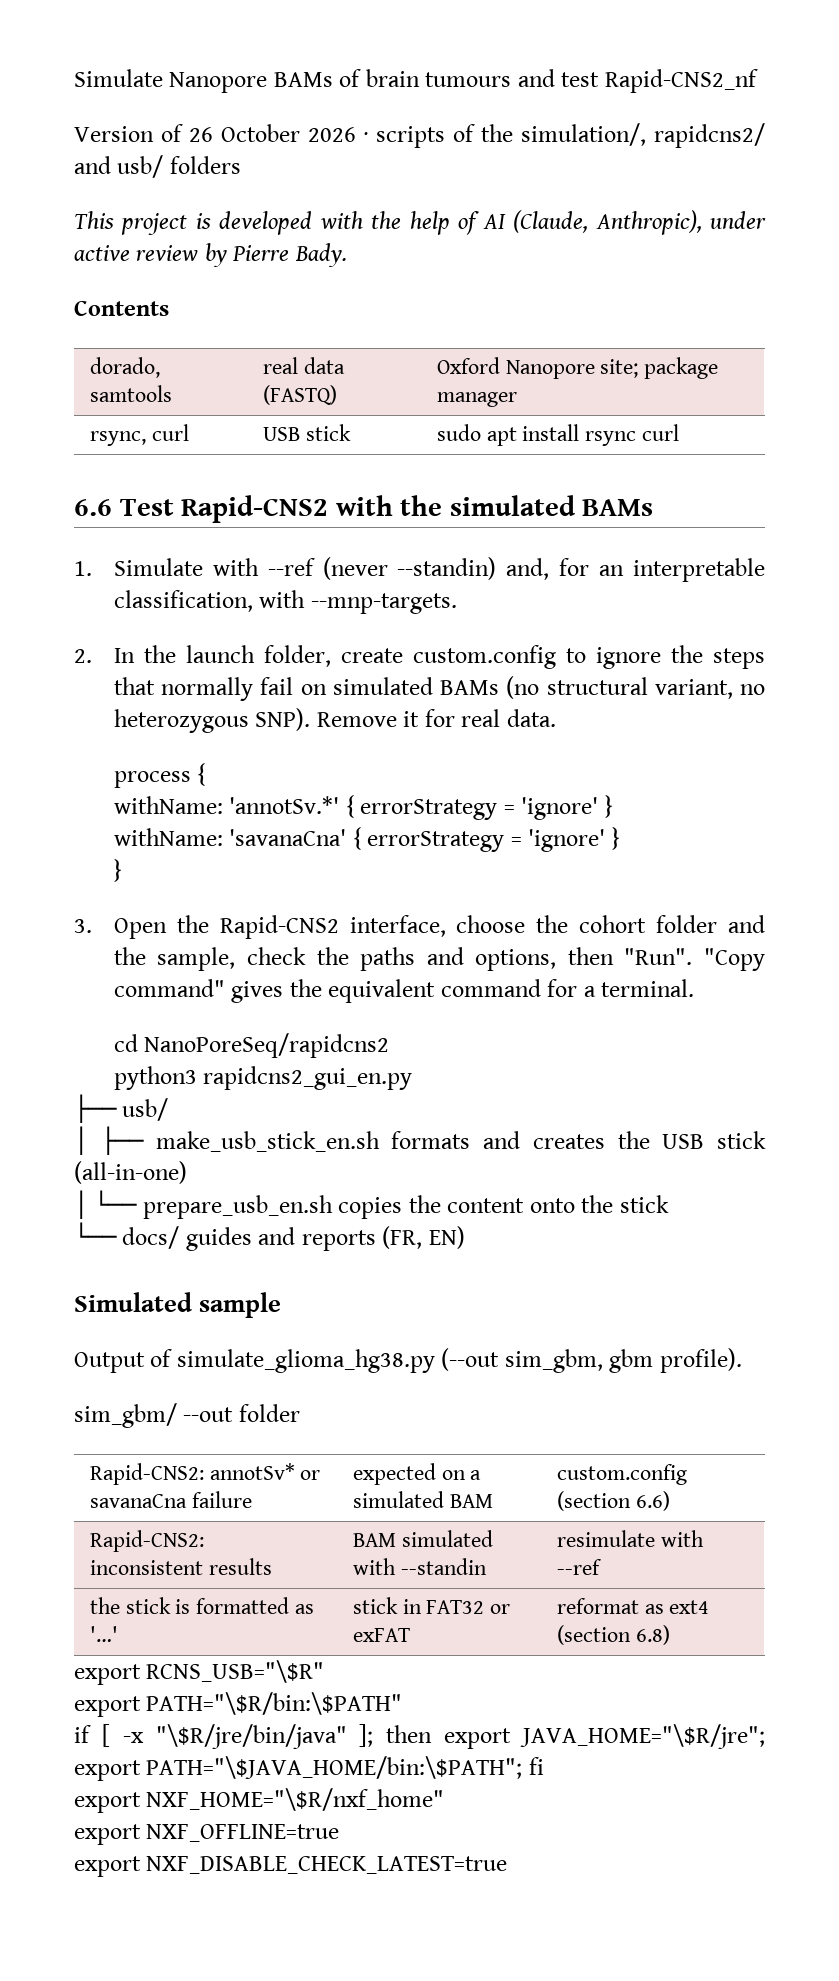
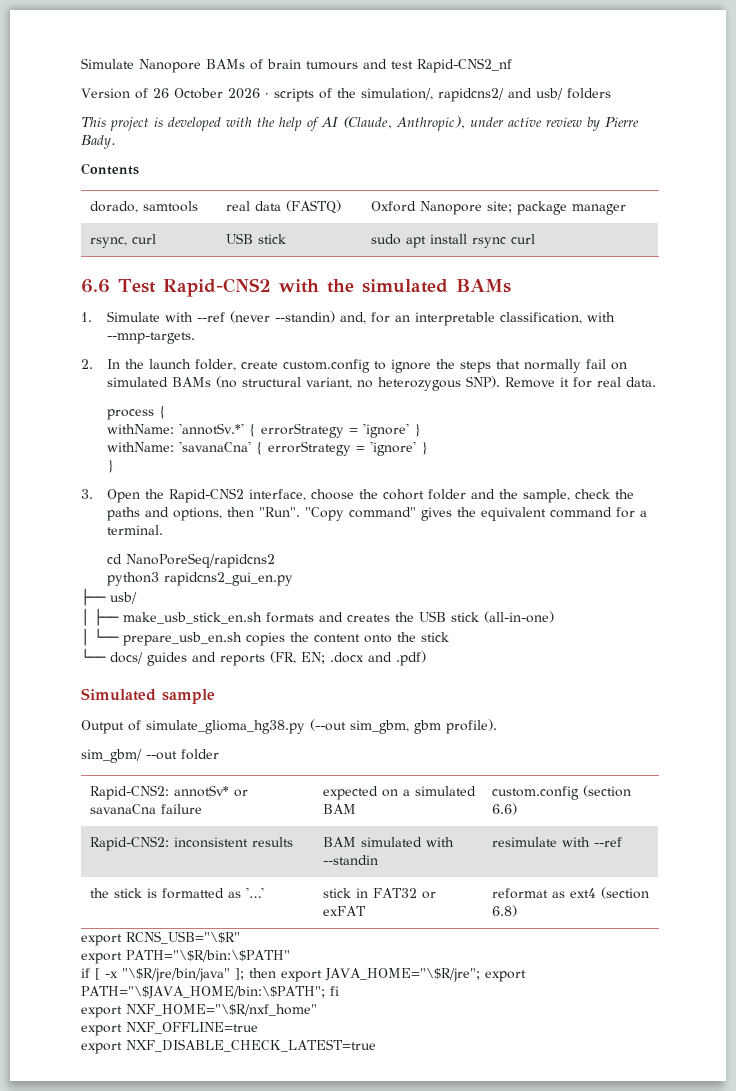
- └── docs/ guides and reports (FR, EN)
+ └── docs/ guides and reports (FR, EN; .docx and .pdf)

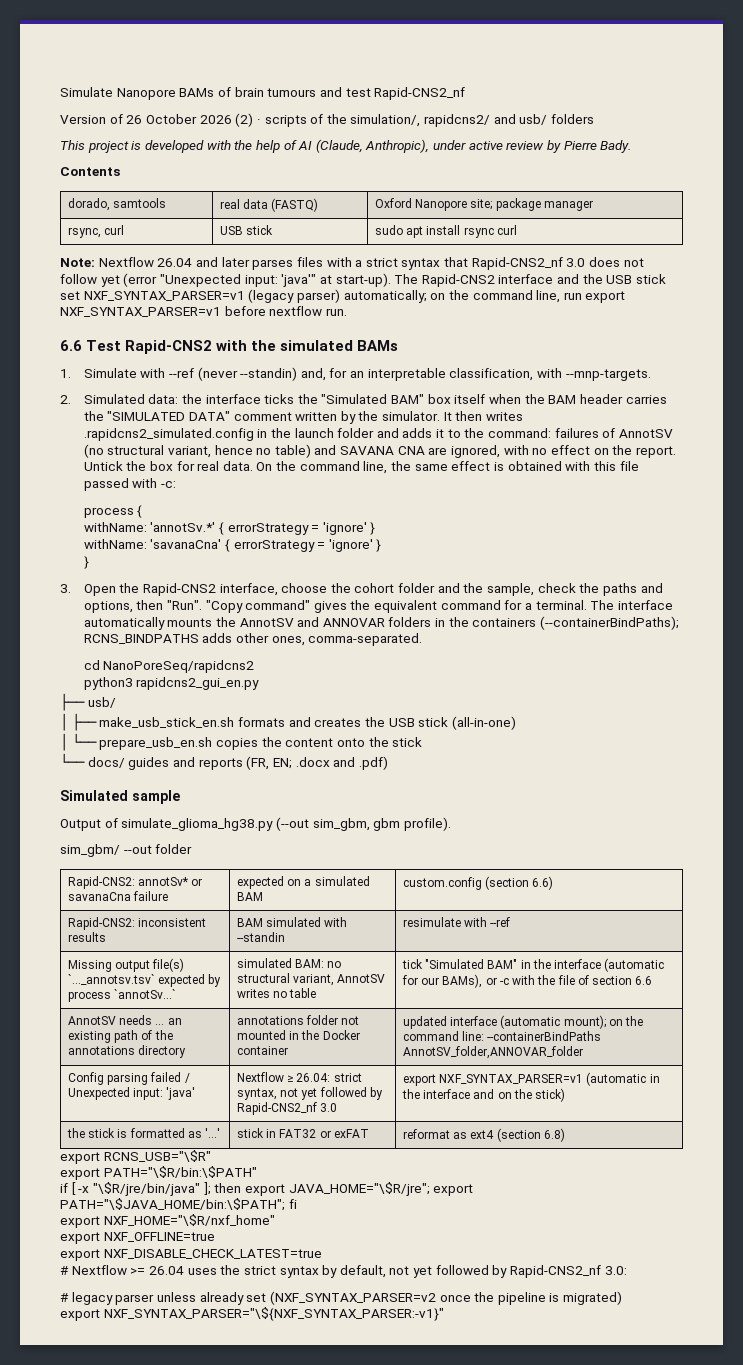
- Version of 26 October 2026 · scripts of the simulation/, rapidcns2/ and usb/ folders
+ Version of 26 October 2026 (2) · scripts of the simulation/, rapidcns2/ and usb/ folders
+ Note: Nextflow 26.04 and later parses files with a strict syntax that Rapid-CNS2_nf 3.0 does not follow yet (error "Unexpected input: 'java'" at start-up). The Rapid-CNS2 interface and the USB stick set NXF_SYNTAX_PARSER=v1 (legacy parser) automatically; on the command line, run export NXF_SYNTAX_PARSER=v1 before nextflow run.
- 2. In the launch folder, create custom.config to ignore the steps that normally fail on simulated BAMs (no structural variant, no heterozygous SNP). Remove it for real data.
+ 2. Simulated data: the interface ticks the "Simulated BAM" box itself when the BAM header carries the "SIMULATED DATA" comment written by the simulator. It then writes .rapidcns2_simulated.config in the launch folder and adds it to the command: failures of AnnotSV (no structural variant, hence no table) and SAVANA CNA are ignored, with no effect on the report. Untick the box for real data. On the command line, the same effect is obtained with this file passed with -c:
+ The interface automatically mounts the AnnotSV and ANNOVAR folders in the containers (--containerBindPaths); RCNS_BINDPATHS adds other ones, comma-separated.
+ Missing output file(s) `…_annotsv.tsv` expected by process `annotSv…` | simulated BAM: no structural variant, AnnotSV writes no table | tick "Simulated BAM" in the interface (automatic for our BAMs), or -c with the file of section 6.6
+ AnnotSV needs … an existing path of the annotations directory | annotations folder not mounted in the Docker container | updated interface (automatic mount); on the command line: --containerBindPaths AnnotSV_folder,ANNOVAR_folder
+ Config parsing failed / Unexpected input: 'java' | Nextflow ≥ 26.04: strict syntax, not yet followed by Rapid-CNS2_nf 3.0 | export NXF_SYNTAX_PARSER=v1 (automatic in the interface and on the stick)
+ # Nextflow >= 26.04 uses the strict syntax by default, not yet followed by Rapid-CNS2_nf 3.0:
+ # legacy parser unless already set (NXF_SYNTAX_PARSER=v2 once the pipeline is migrated)
+ export NXF_SYNTAX_PARSER="\${NXF_SYNTAX_PARSER:-v1}"

